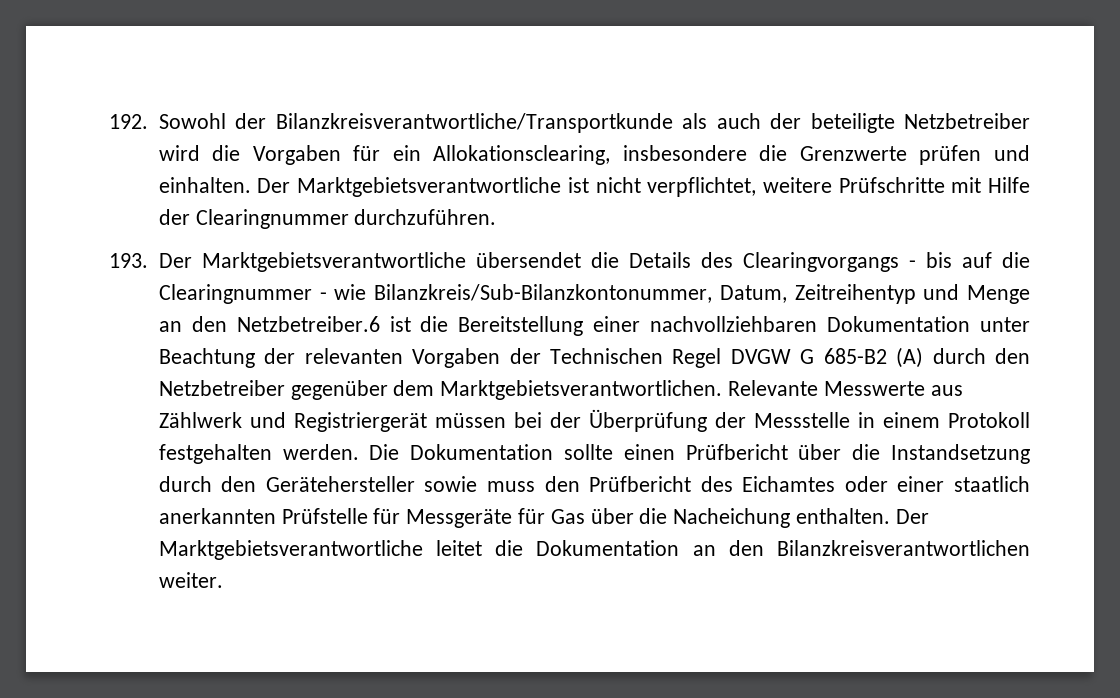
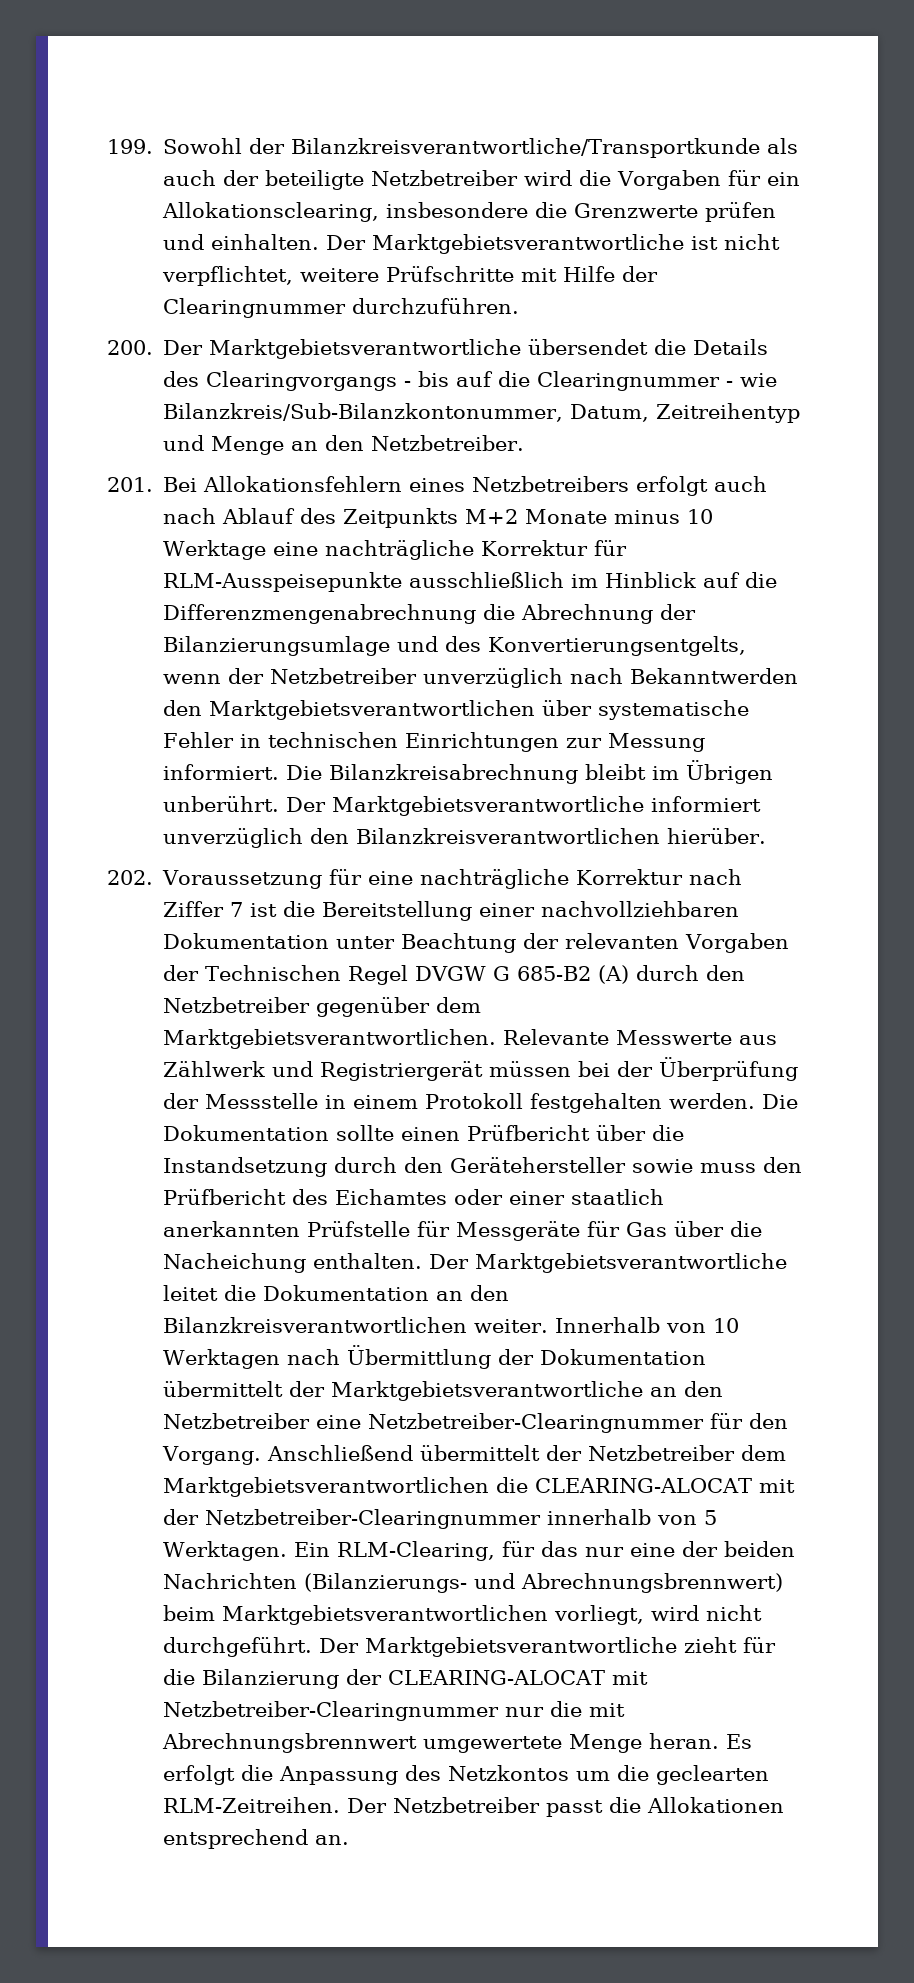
- 192. Sowohl der Bilanzkreisverantwortliche/Transportkunde als auch der beteiligte Netzbetreiber wird die Vorgaben für ein Allokationsclearing, insbesondere die Grenzwerte prüfen und einhalten.
+ 199. Sowohl der Bilanzkreisverantwortliche/Transportkunde als auch der beteiligte Netzbetreiber wird die Vorgaben für ein Allokationsclearing, insbesondere die Grenzwerte prüfen und einhalten.
- 193. Der Marktgebietsverantwortliche übersendet die Details des Clearingvorgangs - bis auf die Clearingnummer - wie Bilanzkreis/Sub-Bilanzkontonummer, Datum, Zeitreihentyp und Menge an den Netzbetreiber.6 ist die Bereitstellung einer nachvollziehbaren Dokumentation unter Beachtung der relevanten Vorgaben der Technischen Regel DVGW G 685-B2 (A) durch den Netzbetreiber gegenüber dem Marktgebietsverantwortlichen.
+ 200. Der Marktgebietsverantwortliche übersendet die Details des Clearingvorgangs - bis auf die Clearingnummer - wie Bilanzkreis/Sub-Bilanzkontonummer, Datum, Zeitreihentyp und Menge an den Netzbetreiber.
+ 201. Bei Allokationsfehlern eines Netzbetreibers erfolgt auch nach Ablauf des Zeitpunkts M+2 Monate minus 10 Werktage eine nachträgliche Korrektur für RLM-Ausspeisepunkte ausschließlich im Hinblick auf die Differenzmengenabrechnung die Abrechnung der Bilanzierungsumlage und des Konvertierungsentgelts, wenn der Netzbetreiber unverzüglich nach Bekanntwerden den Marktgebietsverantwortlichen über systematische Fehler in technischen Einrichtungen zur Messung informiert. Die Bilanzkreisabrechnung bleibt im Übrigen unberührt. Der Marktgebietsverantwortliche informiert unverzüglich den Bilanzkreisverantwortlichen hierüber.
+ 202. Voraussetzung für eine nachträgliche Korrektur nach Ziffer 7 ist die Bereitstellung einer nachvollziehbaren Dokumentation unter Beachtung der relevanten Vorgaben der Technischen Regel DVGW G 685-B2 (A) durch den Netzbetreiber gegenüber dem Marktgebietsverantwortlichen.
+ Innerhalb von 10 Werktagen nach Übermittlung der Dokumentation übermittelt der Marktgebietsverantwortliche an den Netzbetreiber eine Netzbetreiber-Clearingnummer für den Vorgang. Anschließend übermittelt der Netzbetreiber dem Marktgebietsverantwortlichen die CLEARING-ALOCAT mit der Netzbetreiber-Clearingnummer innerhalb von 5 Werktagen. Ein RLM-Clearing, für das nur eine der beiden Nachrichten (Bilanzierungs- und Abrechnungsbrennwert) beim Marktgebietsverantwortlichen vorliegt, wird nicht durchgeführt. Der Marktgebietsverantwortliche zieht für die Bilanzierung der CLEARING-ALOCAT mit Netzbetreiber-Clearingnummer nur die mit Abrechnungsbrennwert umgewertete Menge heran. Es erfolgt die Anpassung des Netzkontos um die geclearten RLM-Zeitreihen. Der Netzbetreiber passt die Allokationen entsprechend an.

